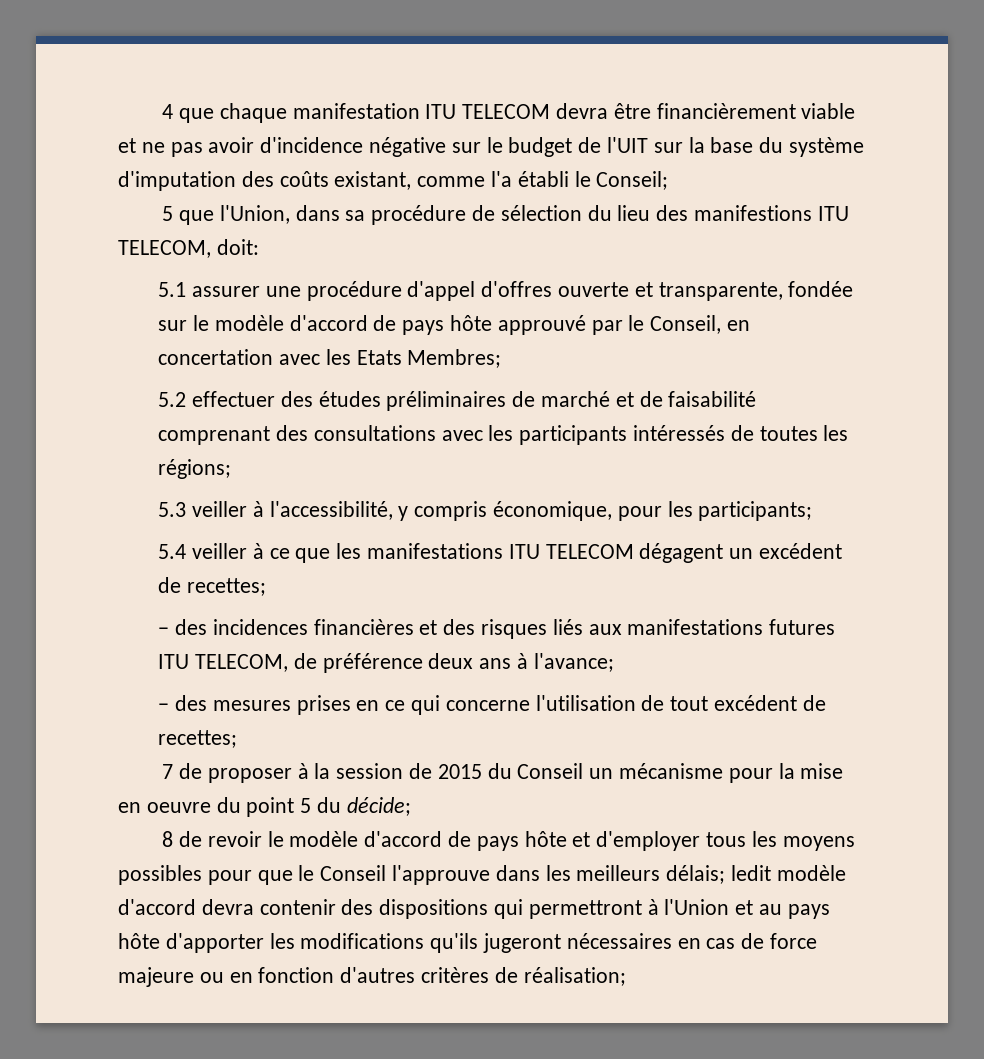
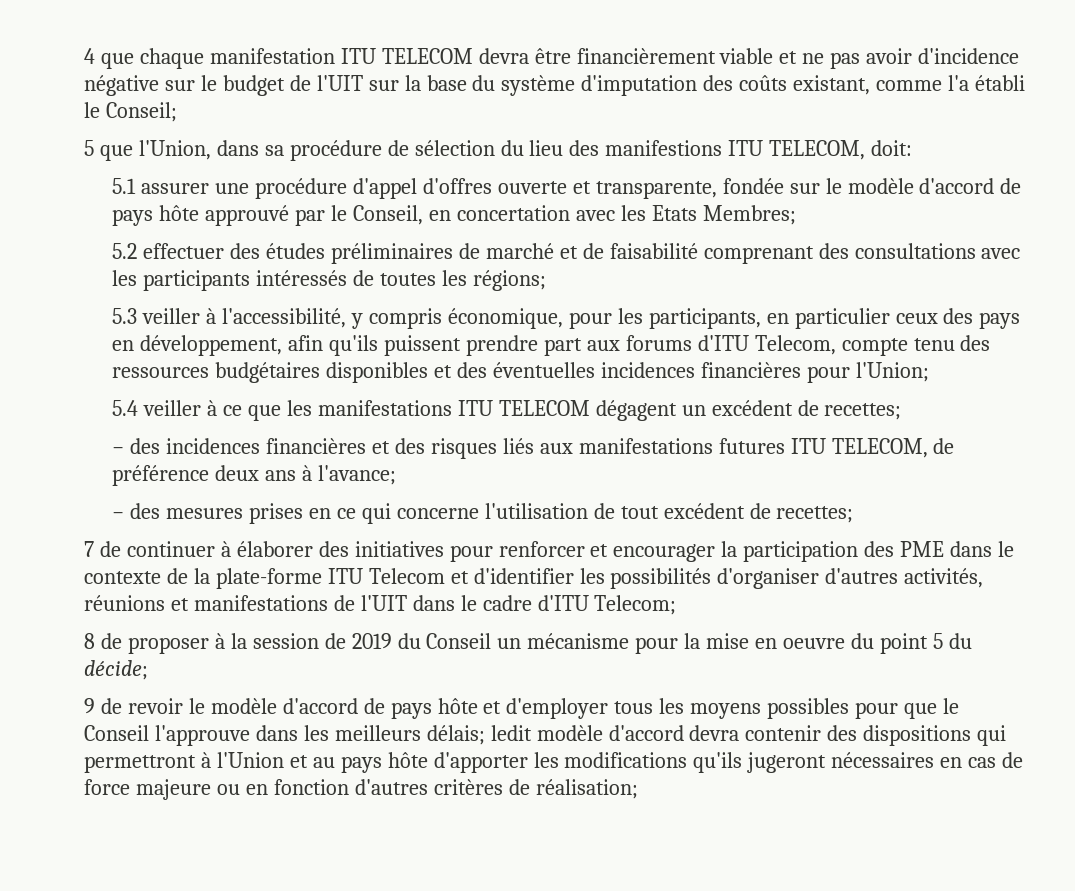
- 5.3 veiller à l'accessibilité, y compris économique, pour les participants;
+ 5.3 veiller à l'accessibilité, y compris économique, pour les participants, en particulier ceux des pays en développement, afin qu'ils puissent prendre part aux forums d'ITU Telecom, compte tenu des ressources budgétaires disponibles et des éventuelles incidences financières pour l'Union;
- 7 de proposer à la session de 2015 du Conseil un mécanisme pour la mise en oeuvre du point 5 du décide;
+ 7 de continuer à élaborer des initiatives pour renforcer et encourager la participation des PME dans le contexte de la plate-forme ITU Telecom et d'identifier les possibilités d'organiser d'autres activités, réunions et manifestations de l'UIT dans le cadre d'ITU Telecom;
+ 8 de proposer à la session de 2019 du Conseil un mécanisme pour la mise en oeuvre du point 5 du décide;
- 8 de revoir le modèle d'accord de pays hôte et d'employer tous les moyens possibles pour que le Conseil l'approuve dans les meilleurs délais; ledit modèle d'accord devra contenir des dispositions qui permettront à l'Union et au pays hôte d'apporter les modifications qu'ils jugeront nécessaires en cas de force majeure ou en fonction d'autres critères de réalisation;
+ 9 de revoir le modèle d'accord de pays hôte et d'employer tous les moyens possibles pour que le Conseil l'approuve dans les meilleurs délais; ledit modèle d'accord devra contenir des dispositions qui permettront à l'Union et au pays hôte d'apporter les modifications qu'ils jugeront nécessaires en cas de force majeure ou en fonction d'autres critères de réalisation;

